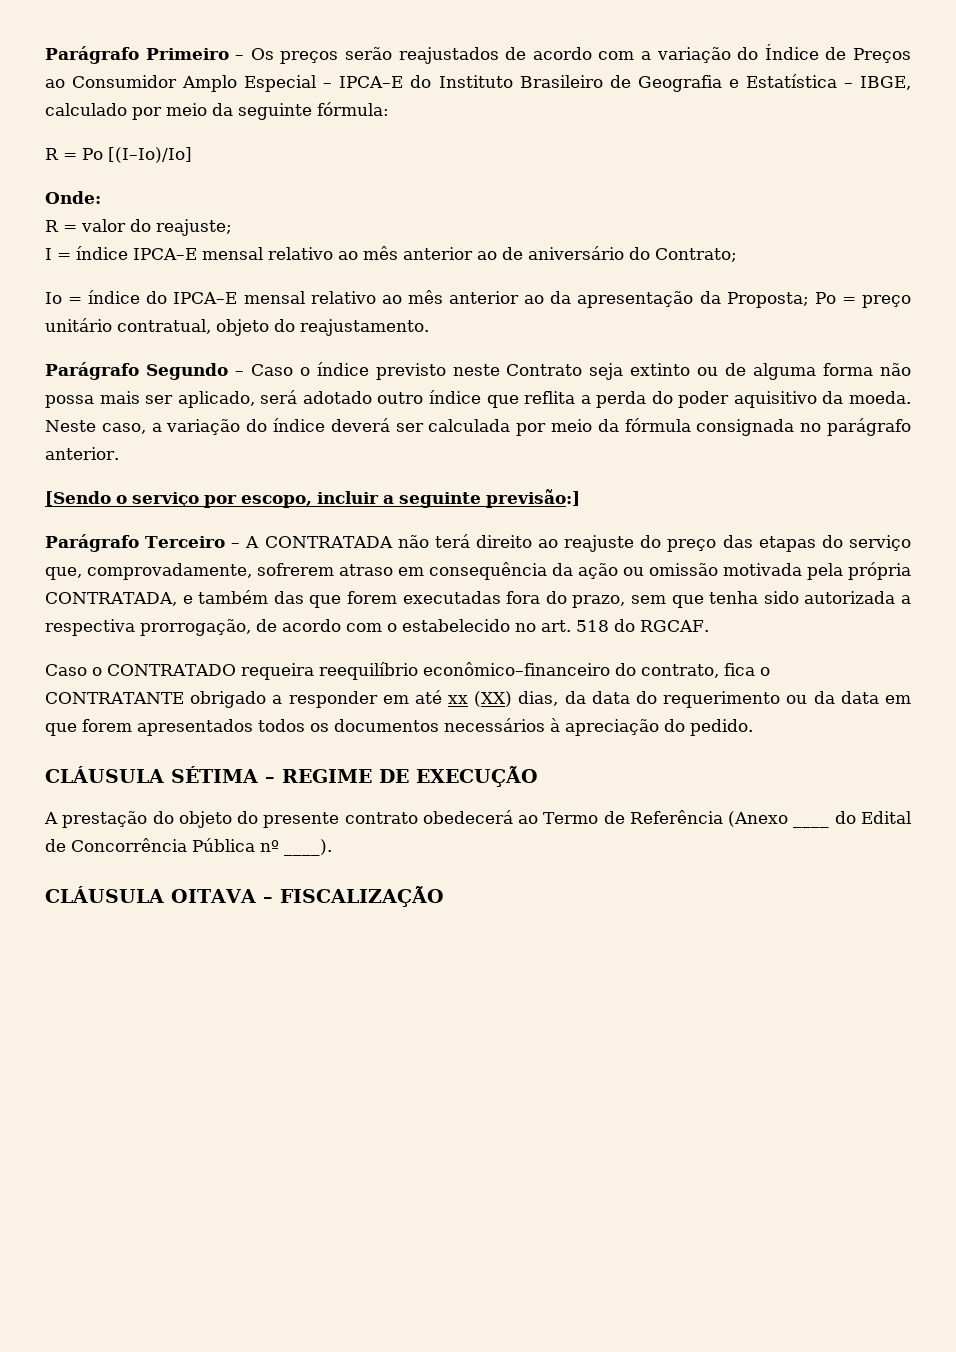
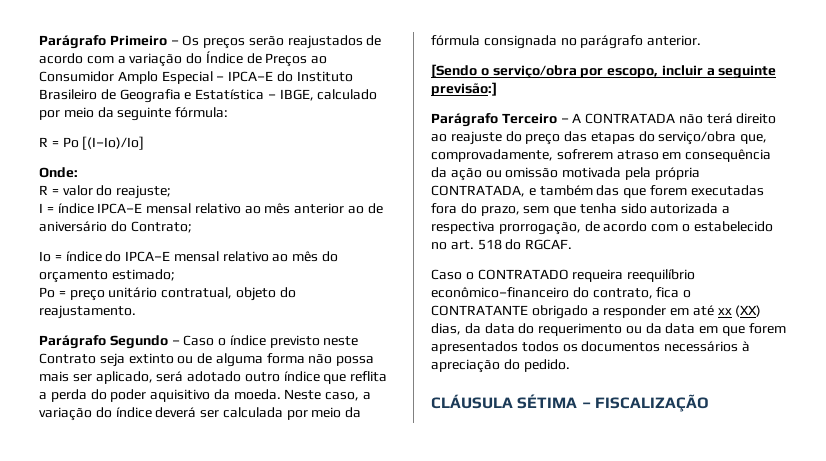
- Io = índice do IPCA–E mensal relativo ao mês anterior ao da apresentação da Proposta; Po = preço unitário contratual, objeto do reajustamento.
+ Io = índice do IPCA–E mensal relativo ao mês do orçamento estimado;
+ Po = preço unitário contratual, objeto do reajustamento.
- [Sendo o serviço por escopo, incluir a seguinte previsão:]
+ [Sendo o serviço/obra por escopo, incluir a seguinte previsão:]
- Parágrafo Terceiro – A CONTRATADA não terá direito ao reajuste do preço das etapas do serviço que, comprovadamente, sofrerem atraso em consequência da ação ou omissão motivada pela própria CONTRATADA, e também das que forem executadas fora do prazo, sem que tenha sido autorizada a respectiva prorrogação, de acordo com o estabelecido no art. 518 do RGCAF.
+ Parágrafo Terceiro – A CONTRATADA não terá direito ao reajuste do preço das etapas do serviço/obra que, comprovadamente, sofrerem atraso em consequência da ação ou omissão motivada pela própria CONTRATADA, e também das que forem executadas fora do prazo, sem que tenha sido autorizada a respectiva prorrogação, de acordo com o estabelecido no art. 518 do RGCAF.
- CLÁUSULA SÉTIMA – REGIME DE EXECUÇÃO
- A prestação do objeto do presente contrato obedecerá ao Termo de Referência (Anexo ____ do Edital de Concorrência Pública nº ____).
- CLÁUSULA OITAVA – FISCALIZAÇÃO
+ CLÁUSULA SÉTIMA – FISCALIZAÇÃO

